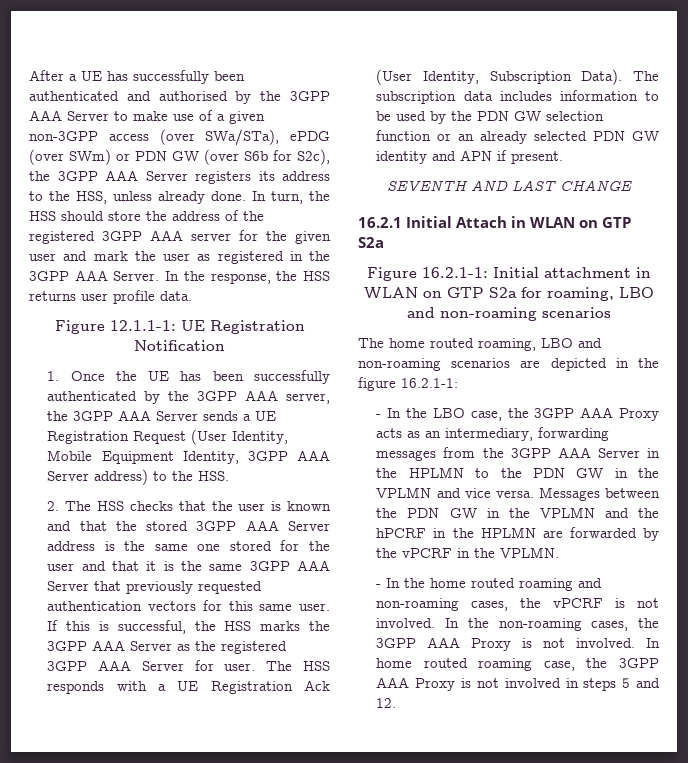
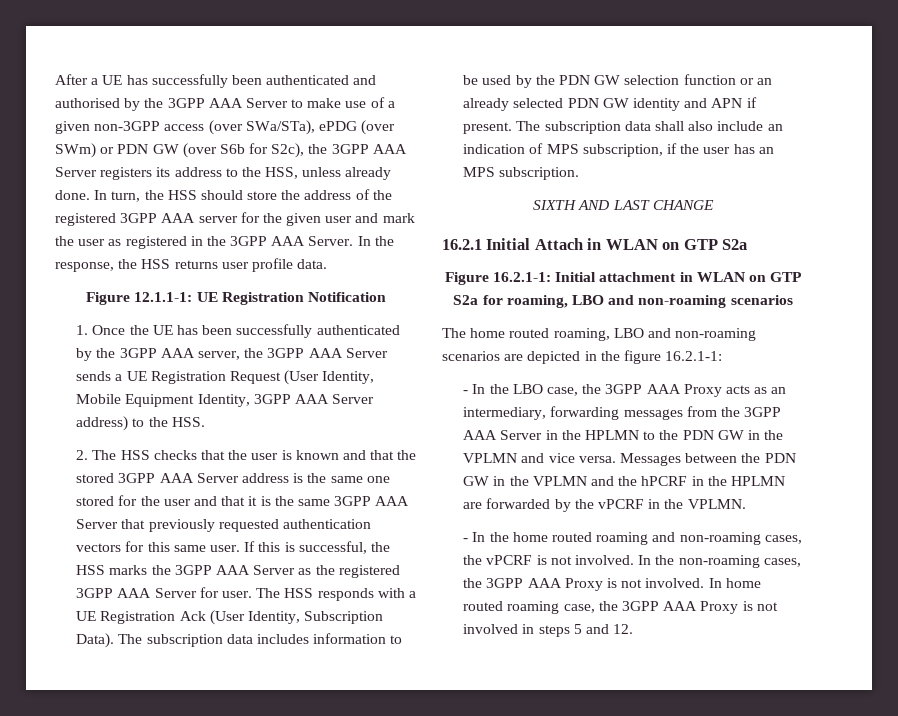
- The subscription data includes information to be used by the PDN GW selection function or an already selected PDN GW identity and APN if present.
- SEVENTH AND LAST CHANGE
+ The subscription data includes information to be used by the PDN GW selection function or an already selected PDN GW identity and APN if present. The subscription data shall also include an indication of MPS subscription, if the user has an MPS subscription.
+ SIXTH AND LAST CHANGE

